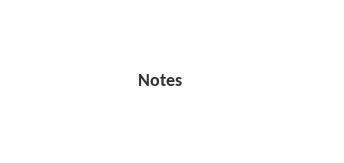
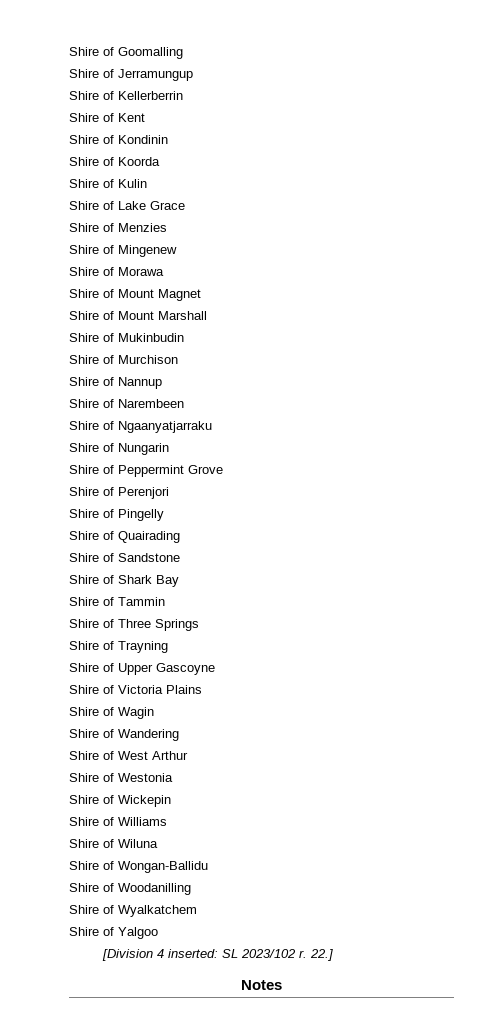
+ Shire of Goomalling
+ Shire of Jerramungup
+ Shire of Kellerberrin
+ Shire of Kent
+ Shire of Kondinin
+ Shire of Koorda
+ Shire of Kulin
+ Shire of Lake Grace
+ Shire of Menzies
+ Shire of Mingenew
+ Shire of Morawa
+ Shire of Mount Magnet
+ Shire of Mount Marshall
+ Shire of Mukinbudin
+ Shire of Murchison
+ Shire of Nannup
+ Shire of Narembeen
+ Shire of Ngaanyatjarraku
+ Shire of Nungarin
+ Shire of Peppermint Grove
+ Shire of Perenjori
+ Shire of Pingelly
+ Shire of Quairading
+ Shire of Sandstone
+ Shire of Shark Bay
+ Shire of Tammin
+ Shire of Three Springs
+ Shire of Trayning
+ Shire of Upper Gascoyne
+ Shire of Victoria Plains
+ Shire of Wagin
+ Shire of Wandering
+ Shire of West Arthur
+ Shire of Westonia
+ Shire of Wickepin
+ Shire of Williams
+ Shire of Wiluna
+ Shire of Wongan-Ballidu
+ Shire of Woodanilling
+ Shire of Wyalkatchem
+ Shire of Yalgoo
+ [Division 4 inserted: SL 2023/102 r. 22.]

